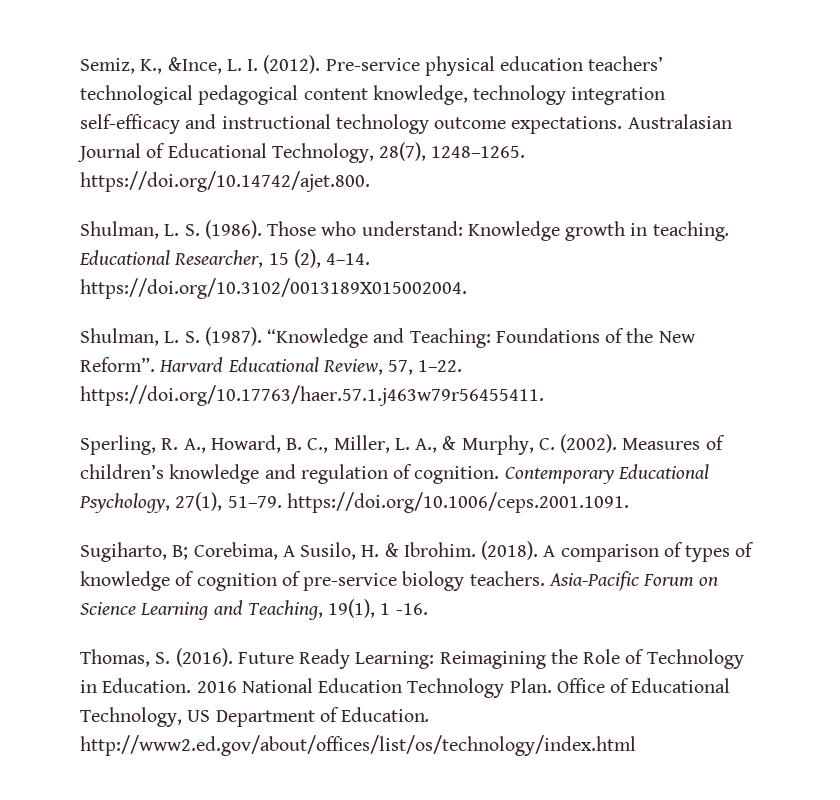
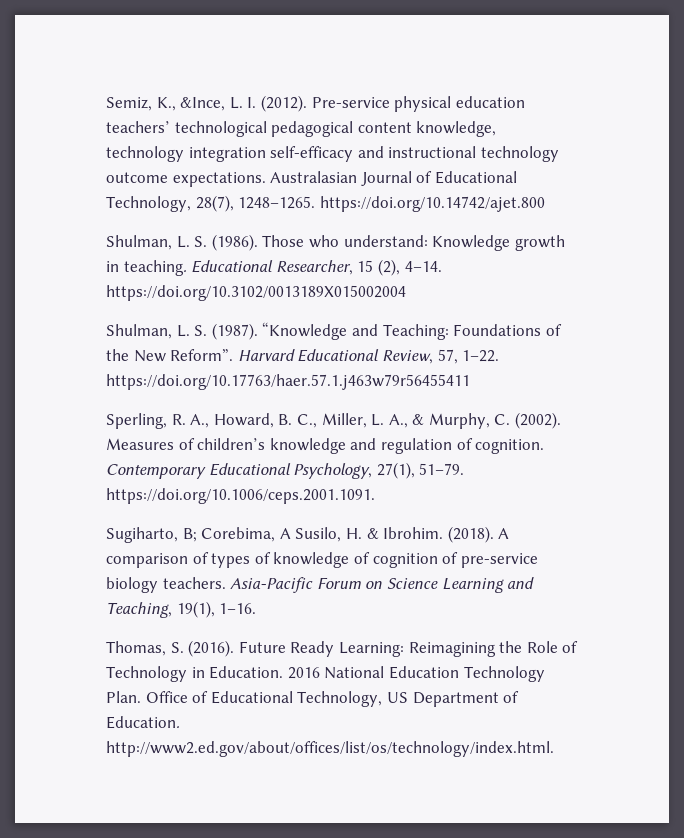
- Australasian Journal of Educational Technology, 28(7), 1248–1265. https://doi.org/10.14742/ajet.800.
+ Australasian Journal of Educational Technology, 28(7), 1248–1265. https://doi.org/10.14742/ajet.800
- Educational Researcher, 15 (2), 4–14. https://doi.org/10.3102/0013189X015002004.
+ Educational Researcher, 15 (2), 4–14. https://doi.org/10.3102/0013189X015002004
- Harvard Educational Review, 57, 1–22. https://doi.org/10.17763/haer.57.1.j463w79r56455411.
+ Harvard Educational Review, 57, 1–22. https://doi.org/10.17763/haer.57.1.j463w79r56455411
- Asia-Pacific Forum on Science Learning and Teaching, 19(1), 1 -16.
+ Asia-Pacific Forum on Science Learning and Teaching, 19(1), 1–16.
- Office of Educational Technology, US Department of Education. http://www2.ed.gov/about/offices/list/os/technology/index.html
+ Office of Educational Technology, US Department of Education. http://www2.ed.gov/about/offices/list/os/technology/index.html.

